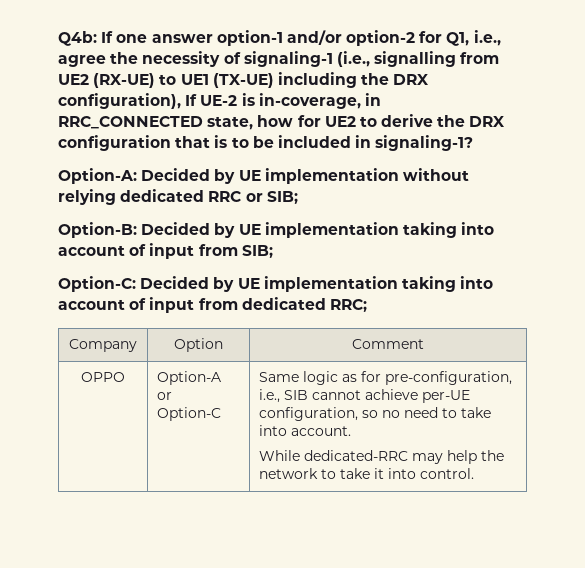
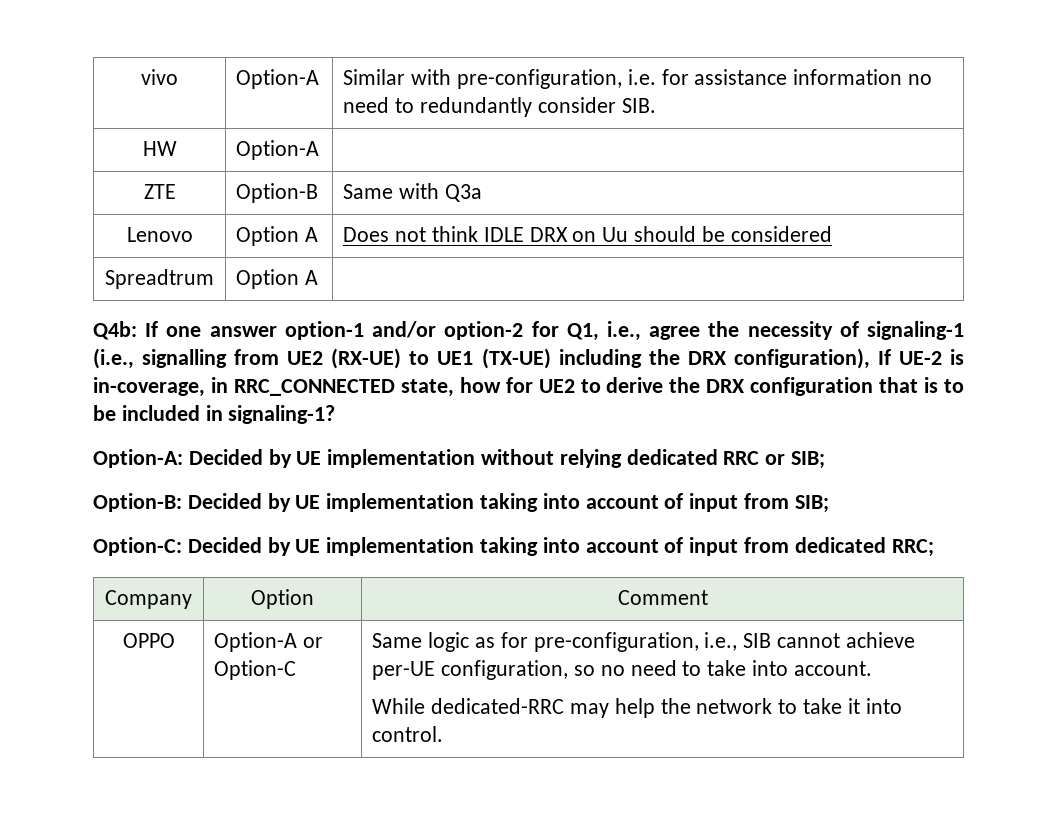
+ vivo | Option-A | Similar with pre-configuration, i.e. for assistance information no need to redundantly consider SIB.
+ HW | Option-A |
+ ZTE | Option-B | Same with Q3a
+ Lenovo | Option A | Does not think IDLE DRX on Uu should be considered
+ Spreadtrum | Option A |

